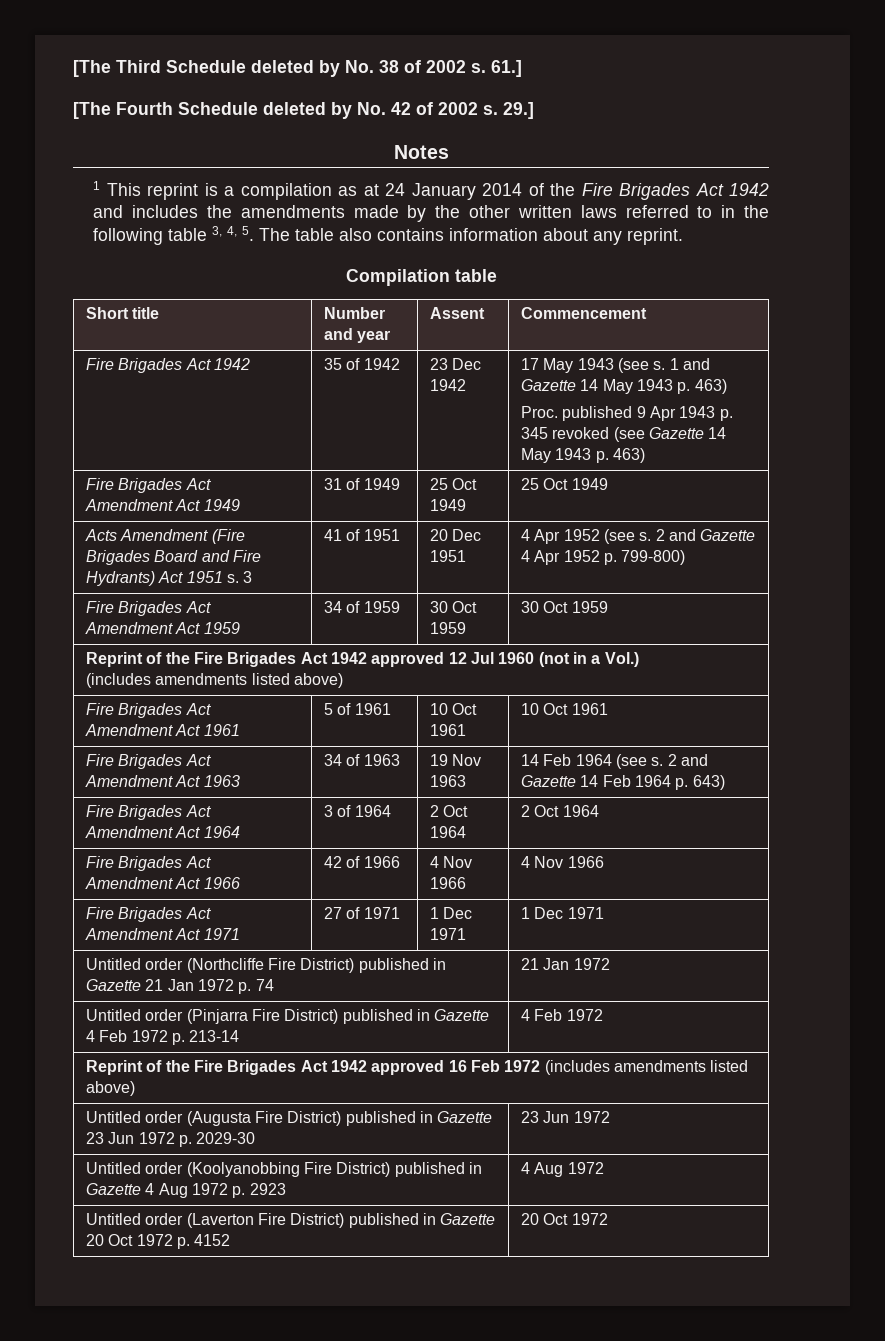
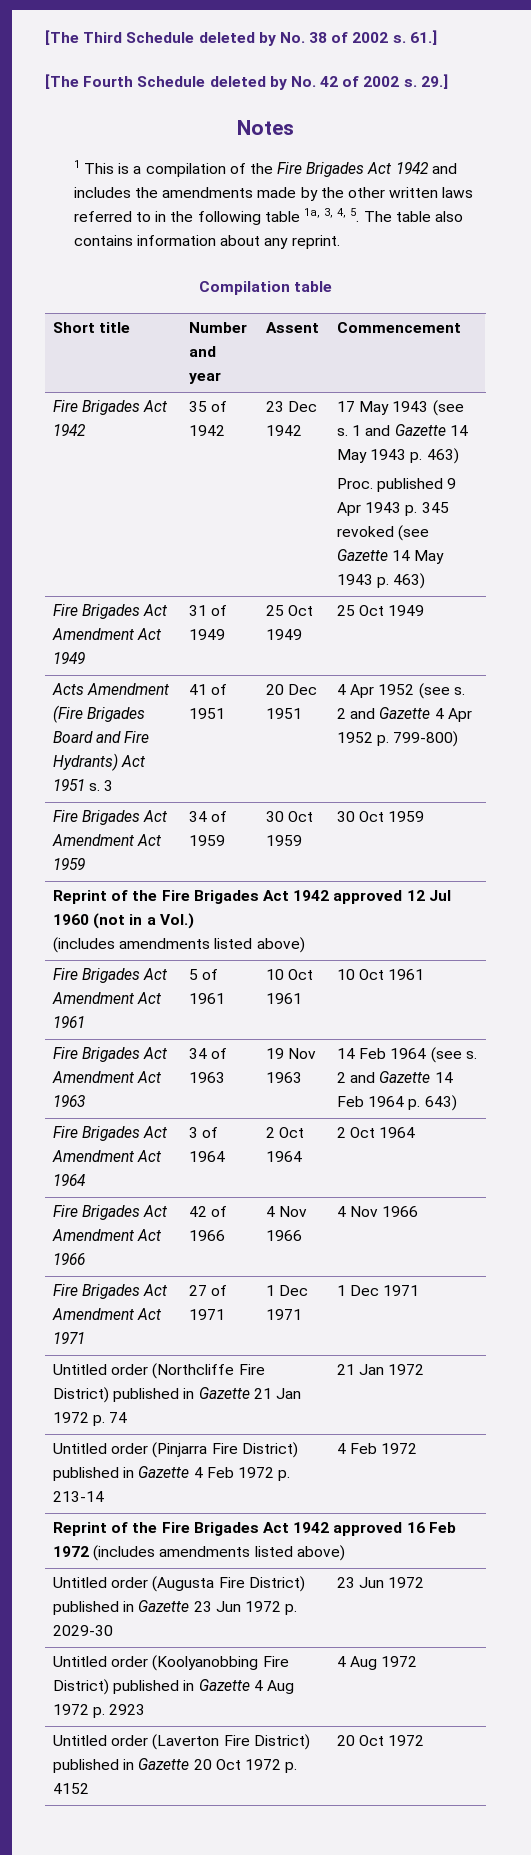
- 1 This reprint is a compilation as at 24 January 2014 of the Fire Brigades Act 1942 and includes the amendments made by the other written laws referred to in the following table 3, 4, 5. The table also contains information about any reprint.
+ 1 This is a compilation of the Fire Brigades Act 1942 and includes the amendments made by the other written laws referred to in the following table 1a, 3, 4, 5. The table also contains information about any reprint.

